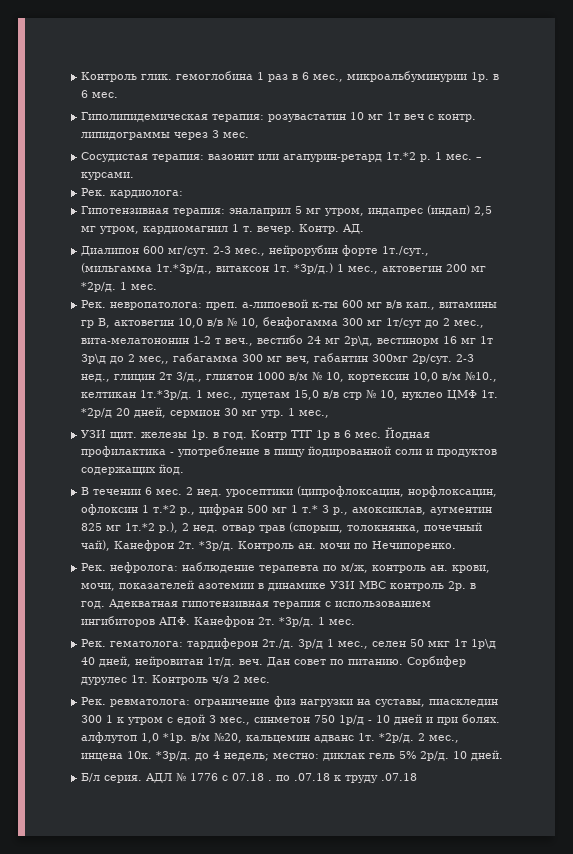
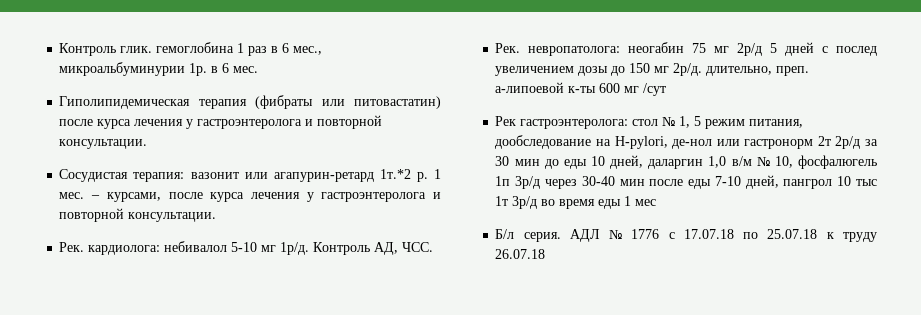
- Гиполипидемическая терапия: розувастатин 10 мг 1т веч с контр. липидограммы через 3 мес.
+ Гиполипидемическая терапия (фибраты или питовастатин) после курса лечения у гастроэнтеролога и повторной консультации.
- – курсами.
- Рек. кардиолога:
- Гипотензивная терапия: эналаприл 5 мг утром, индапрес (индап) 2,5 мг утром, кардиомагнил 1 т. вечер. Контр. АД.
- Диалипон 600 мг/сут. 2-3 мес., нейрорубин форте 1т./сут., (мильгамма 1т.*3р/д., витаксон 1т. *3р/д.) 1 мес., актовегин 200 мг *2р/д. 1 мес.
- Рек. невропатолога: преп. а-липоевой к-ты 600 мг в/в кап., витамины гр В, актовегин 10,0 в/в № 10, бенфогамма 300 мг 1т/сут до 2 мес., вита-мелатононин 1-2 т веч., вестибо 24 мг 2р\д, вестинорм 16 мг 1т 3р\д до 2 мес,, габагамма 300 мг веч, габантин 300мг 2р/сут. 2-3 нед., глицин 2т 3/д., глиятон 1000 в/м № 10, кортексин 10,0 в/м №10., келтикан 1т.*3р/д. 1 мес., луцетам 15,0 в/в стр № 10, нуклео ЦМФ 1т. *2р/д 20 дней, сермион 30 мг утр. 1 мес.,
- УЗИ щит. железы 1р. в год. Контр ТТГ 1р в 6 мес. Йодная профилактика - употребление в пищу йодированной соли и продуктов содержащих йод.
- В течении 6 мес. 2 нед. уросептики (ципрофлоксацин, норфлоксацин, офлоксин 1 т.*2 р., цифран 500 мг 1 т.* 3 р., амоксиклав, аугментин 825 мг 1т.*2 р.), 2 нед. отвар трав (спорыш, толокнянка, почечный чай), Канефрон 2т. *3р/д. Контроль ан. мочи по Нечипоренко.
- Рек. нефролога: наблюдение терапевта по м/ж, контроль ан. крови, мочи, показателей азотемии в динамике УЗИ МВС контроль 2р. в год. Адекватная гипотензивная терапия с использованием ингибиторов АПФ. Канефрон 2т. *3р/д. 1 мес.
- Рек. гематолога: тардиферон 2т./д. 3р/д 1 мес., селен 50 мкг 1т 1р\д 40 дней, нейровитан 1т/д. веч. Дан совет по питанию. Сорбифер дурулес 1т. Контроль ч/з 2 мес.
- Рек. ревматолога: ограничение физ нагрузки на суставы, пиаскледин 300 1 к утром с едой 3 мес., синметон 750 1р/д - 10 дней и при болях. алфлутоп 1,0 *1р. в/м №20, кальцемин адванс 1т. *2р/д. 2 мес., инцена 10к. *3р/д. до 4 недель; местно: диклак гель 5% 2р/д. 10 дней.
+ – курсами, после курса лечения у гастроэнтеролога и повторной консультации.
+ Рек. кардиолога: небивалол 5-10 мг 1р/д. Контроль АД, ЧСС.
+ Рек. невропатолога: неогабин 75 мг 2р/д 5 дней с послед увеличением дозы до 150 мг 2р/д. длительно, преп. а-липоевой к-ты 600 мг /сут
+ Рек гастроэнтеролога: стол № 1, 5 режим питания, дообследование на H-pylori, де-нол или гастронорм 2т 2р/д за 30 мин до еды 10 дней, даларгин 1,0 в/м № 10, фосфалюгель 1п 3р/д через 30-40 мин после еды 7-10 дней, пангрол 10 тыс 1т 3р/д во время еды 1 мес
- АДЛ № 1776 с 07.18 . по .07.18 к труду .07.18
+ АДЛ № 1776 с 17.07.18 по 25.07.18 к труду 26.07.18

